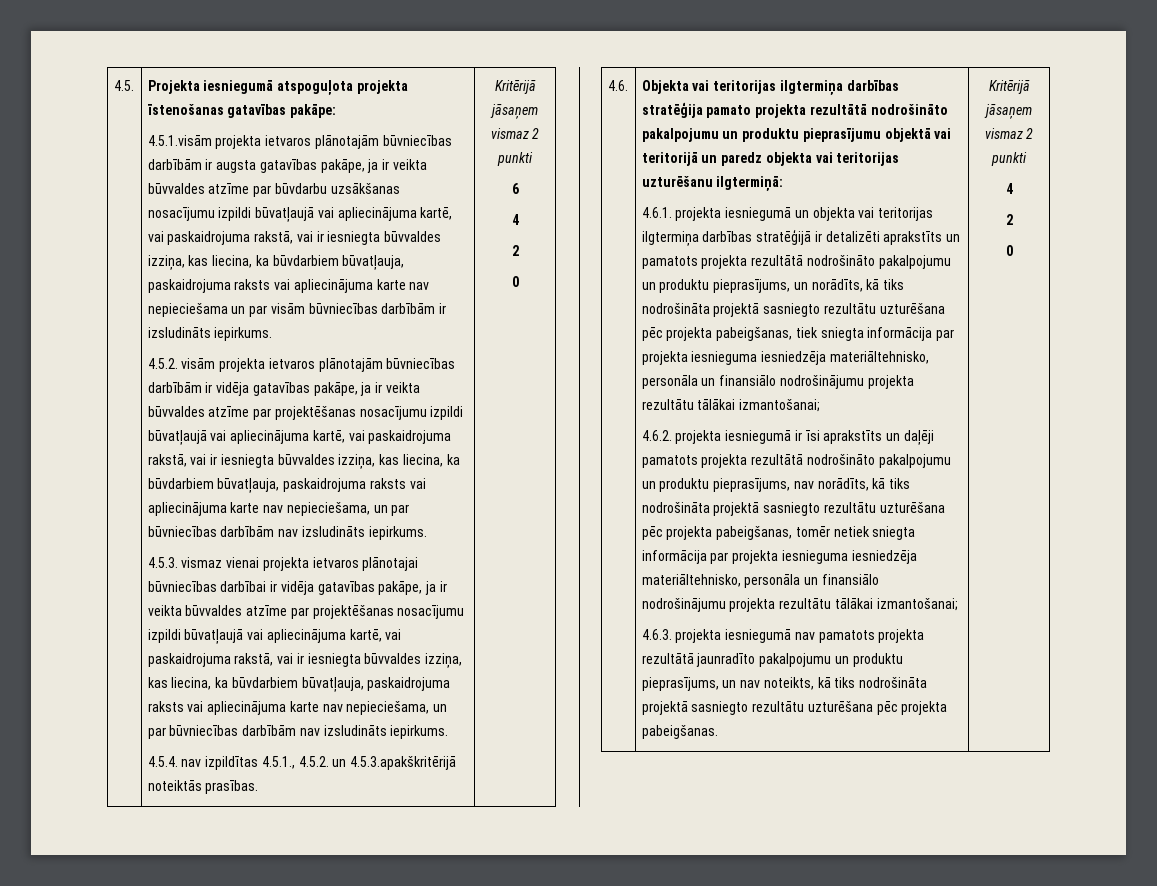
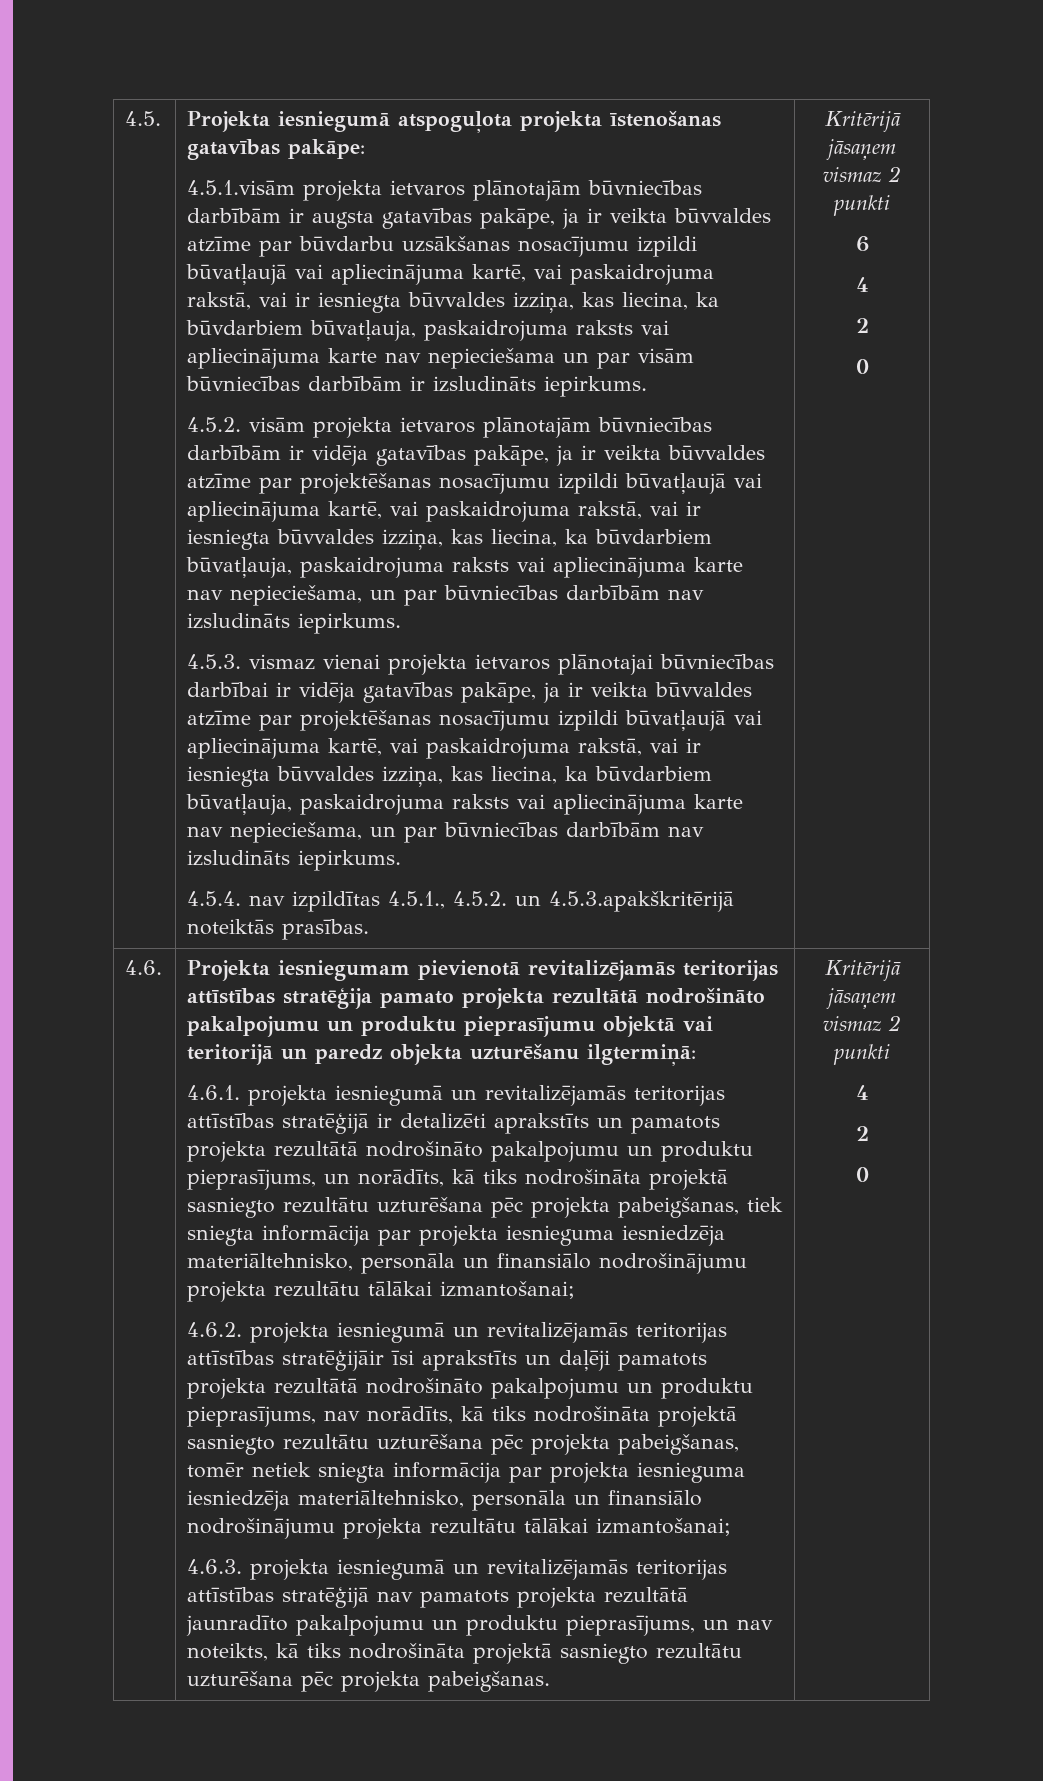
- Objekta vai teritorijas ilgtermiņa darbības stratēģija pamato projekta rezultātā nodrošināto pakalpojumu un produktu pieprasījumu objektā vai teritorijā un paredz objekta vai teritorijas uzturēšanu ilgtermiņā:
+ Projekta iesniegumam pievienotā revitalizējamās teritorijas attīstības stratēģija pamato projekta rezultātā nodrošināto pakalpojumu un produktu pieprasījumu objektā vai teritorijā un paredz objekta uzturēšanu ilgtermiņā:
- 4.6.1. projekta iesniegumā un objekta vai teritorijas ilgtermiņa darbības stratēģijā ir detalizēti aprakstīts un pamatots projekta rezultātā nodrošināto pakalpojumu un produktu pieprasījums, un norādīts, kā tiks nodrošināta projektā sasniegto rezultātu uzturēšana pēc projekta pabeigšanas, tiek sniegta informācija par projekta iesnieguma iesniedzēja materiāltehnisko, personāla un finansiālo nodrošinājumu projekta rezultātu tālākai izmantošanai;
+ 4.6.1. projekta iesniegumā un revitalizējamās teritorijas attīstības stratēģijā ir detalizēti aprakstīts un pamatots projekta rezultātā nodrošināto pakalpojumu un produktu pieprasījums, un norādīts, kā tiks nodrošināta projektā sasniegto rezultātu uzturēšana pēc projekta pabeigšanas, tiek sniegta informācija par projekta iesnieguma iesniedzēja materiāltehnisko, personāla un finansiālo nodrošinājumu projekta rezultātu tālākai izmantošanai;
- 4.6.2. projekta iesniegumā ir īsi aprakstīts un daļēji pamatots projekta rezultātā nodrošināto pakalpojumu un produktu pieprasījums, nav norādīts, kā tiks nodrošināta projektā sasniegto rezultātu uzturēšana pēc projekta pabeigšanas, tomēr netiek sniegta informācija par projekta iesnieguma iesniedzēja materiāltehnisko, personāla un finansiālo nodrošinājumu projekta rezultātu tālākai izmantošanai;
+ 4.6.2. projekta iesniegumā un revitalizējamās teritorijas attīstības stratēģijāir īsi aprakstīts un daļēji pamatots projekta rezultātā nodrošināto pakalpojumu un produktu pieprasījums, nav norādīts, kā tiks nodrošināta projektā sasniegto rezultātu uzturēšana pēc projekta pabeigšanas, tomēr netiek sniegta informācija par projekta iesnieguma iesniedzēja materiāltehnisko, personāla un finansiālo nodrošinājumu projekta rezultātu tālākai izmantošanai;
- 4.6.3. projekta iesniegumā nav pamatots projekta rezultātā jaunradīto pakalpojumu un produktu pieprasījums, un nav noteikts, kā tiks nodrošināta projektā sasniegto rezultātu uzturēšana pēc projekta pabeigšanas.
+ 4.6.3. projekta iesniegumā un revitalizējamās teritorijas attīstības stratēģijā nav pamatots projekta rezultātā jaunradīto pakalpojumu un produktu pieprasījums, un nav noteikts, kā tiks nodrošināta projektā sasniegto rezultātu uzturēšana pēc projekta pabeigšanas.

